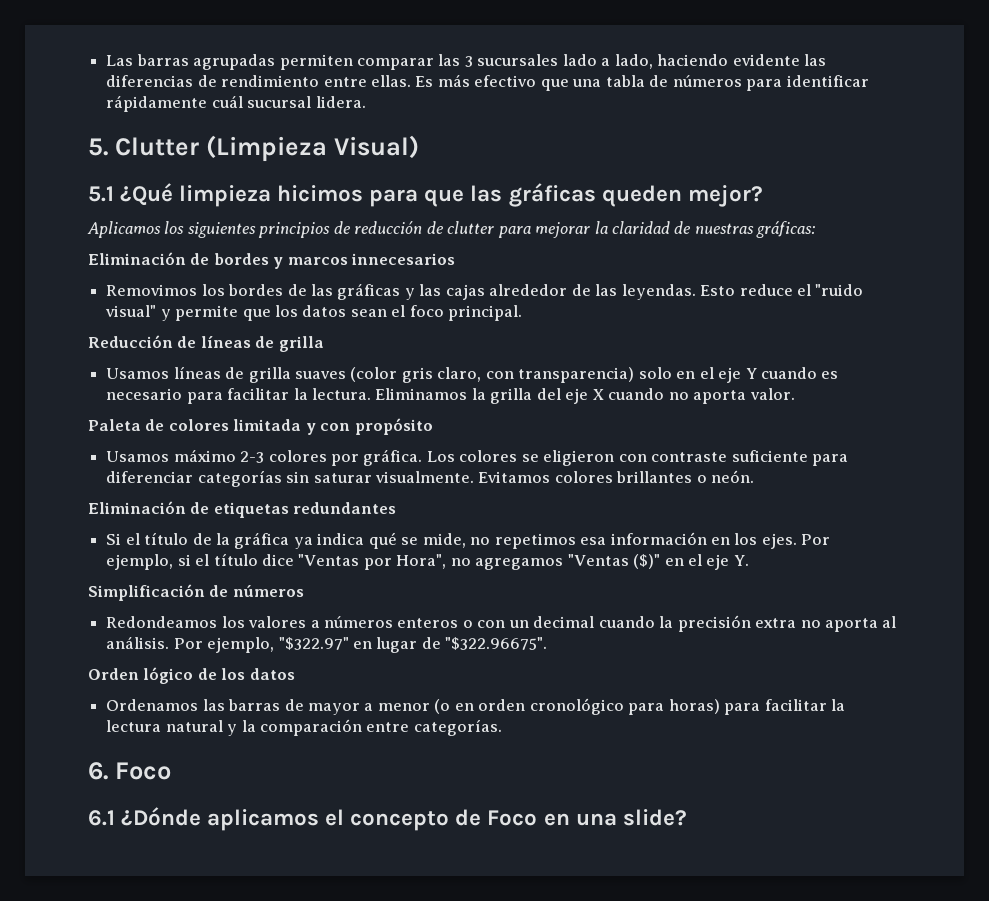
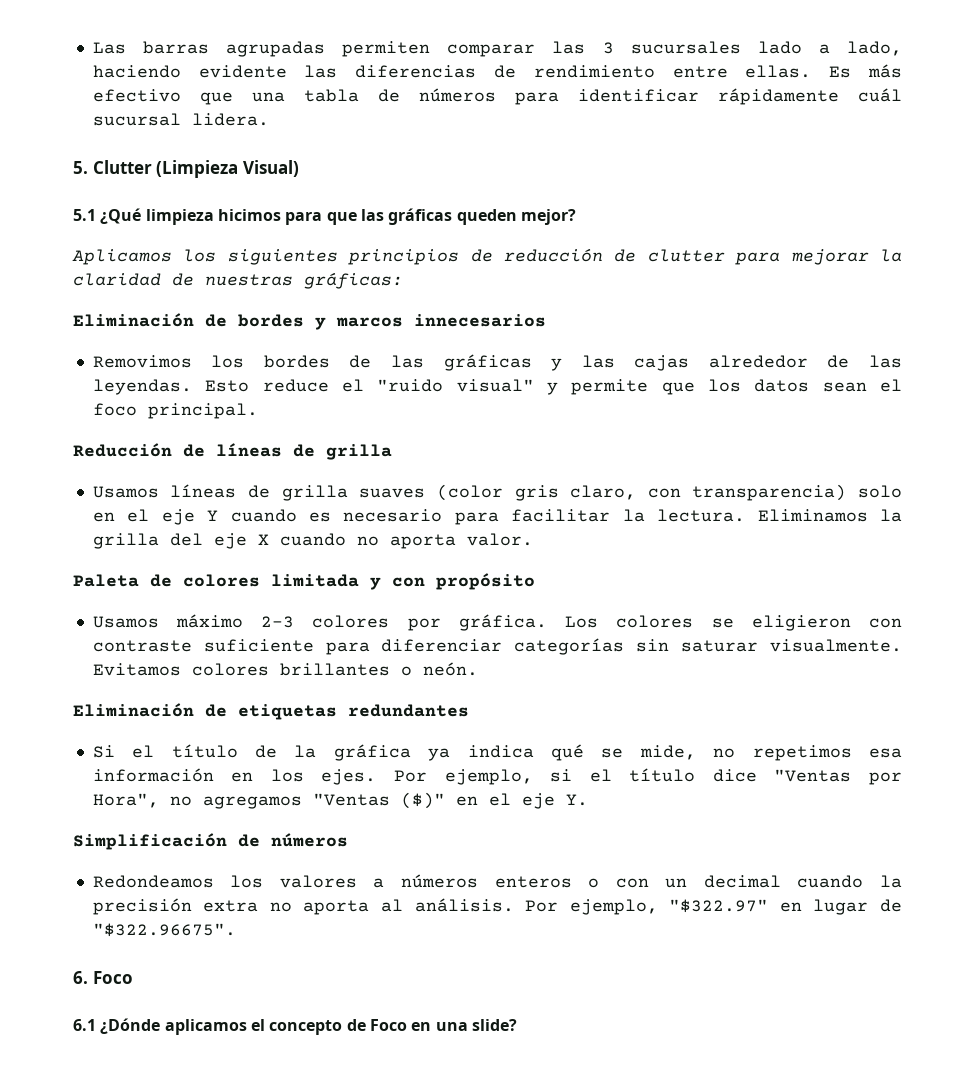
- Orden lógico de los datos
- Ordenamos las barras de mayor a menor (o en orden cronológico para horas) para facilitar la lectura natural y la comparación entre categorías.

